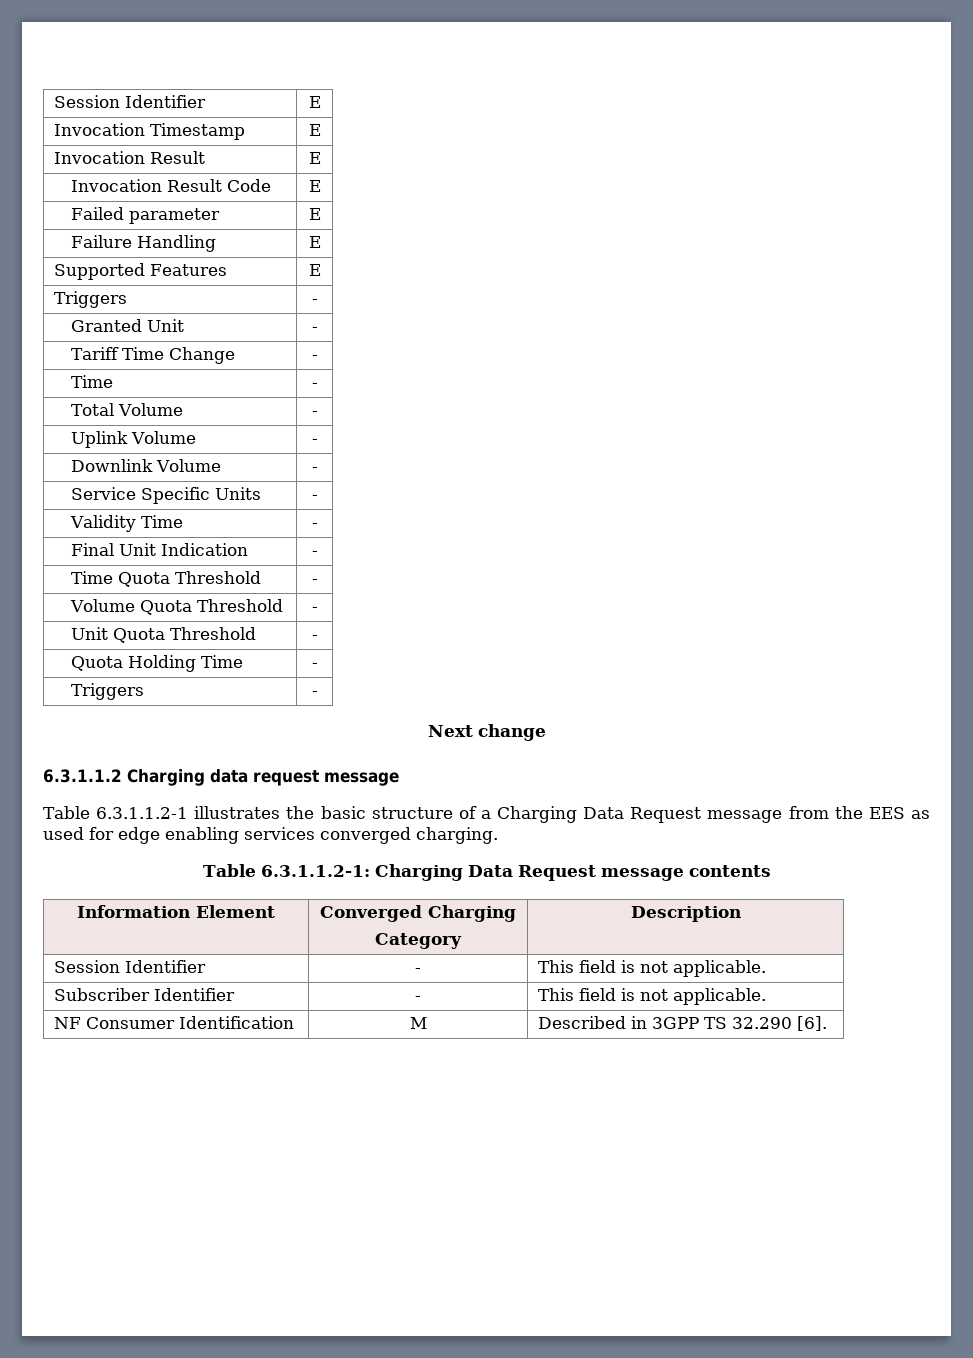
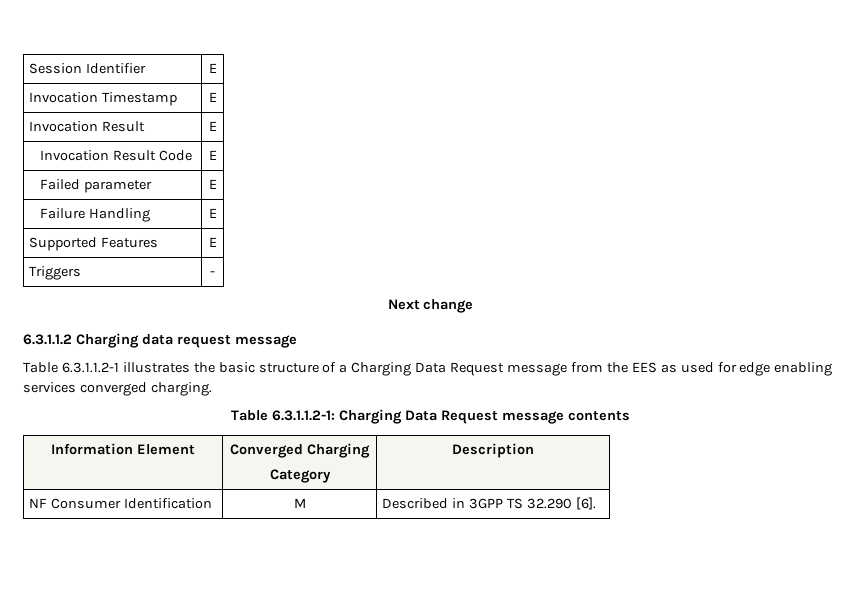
- Granted Unit | -
- Tariff Time Change | -
- Time | -
- Total Volume | -
- Uplink Volume | -
- Downlink Volume | -
- Service Specific Units | -
- Validity Time | -
- Final Unit Indication | -
- Time Quota Threshold | -
- Volume Quota Threshold | -
- Unit Quota Threshold | -
- Quota Holding Time | -
- Triggers | -
- Session Identifier | - | This field is not applicable.
- Subscriber Identifier | - | This field is not applicable.

